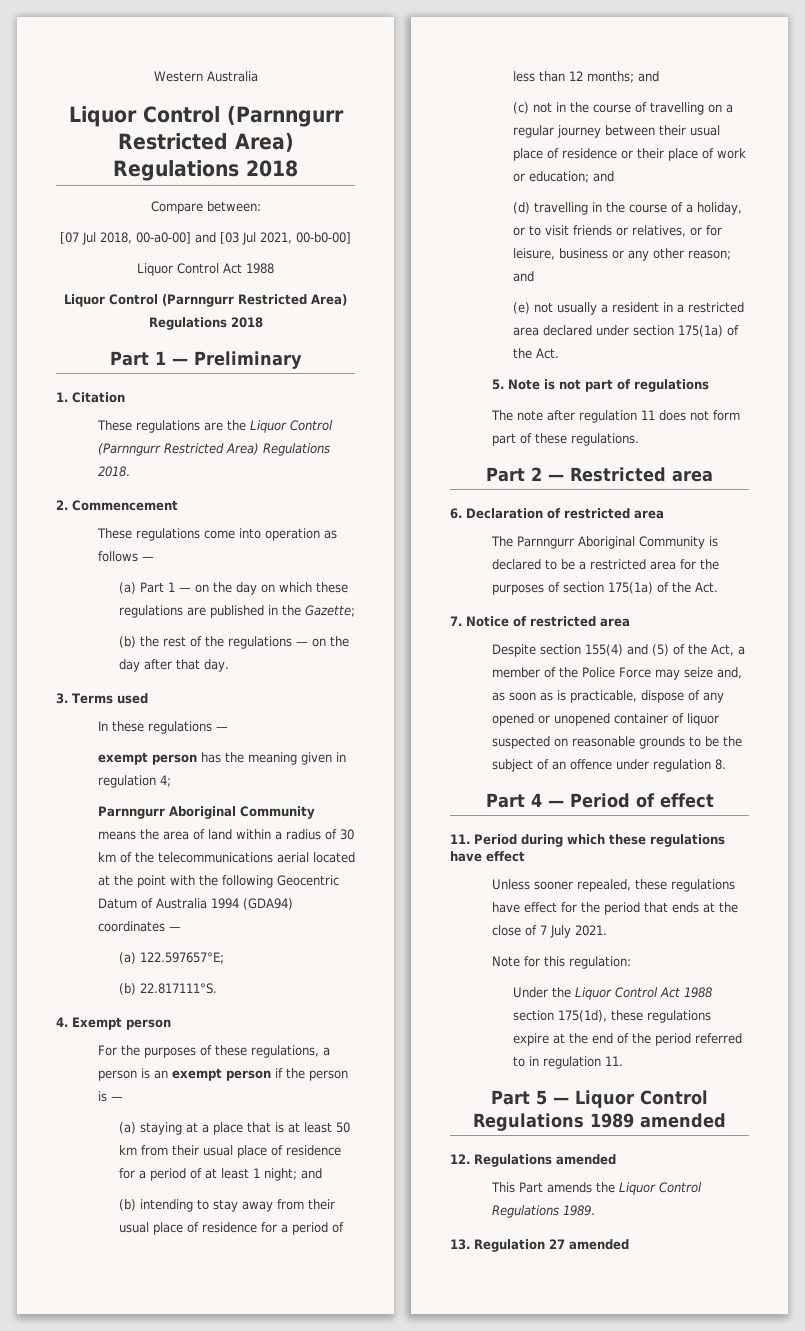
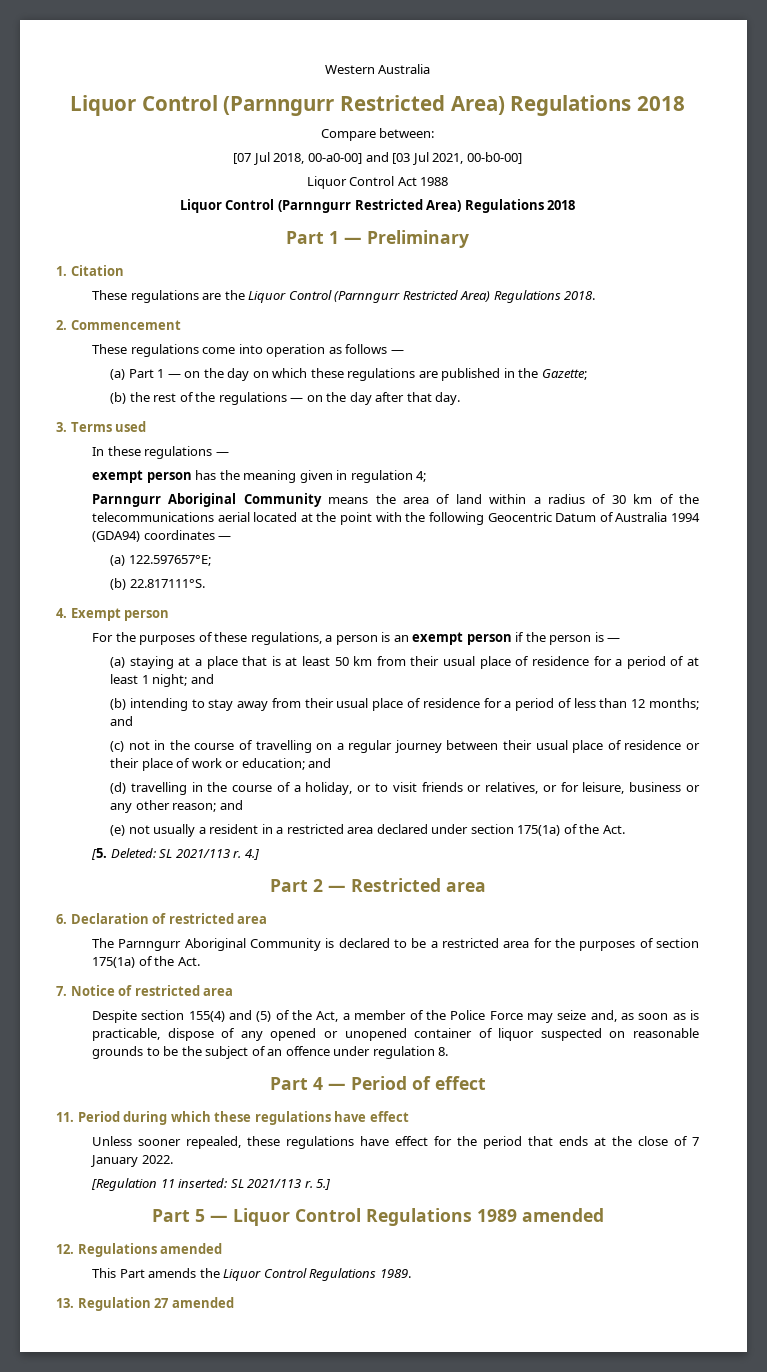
- 5. Note is not part of regulations
- The note after regulation 11 does not form part of these regulations.
+ [5. Deleted: SL 2021/113 r. 4.]
- Unless sooner repealed, these regulations have effect for the period that ends at the close of 7 July 2021.
- Note for this regulation:
- Under the Liquor Control Act 1988 section 175(1d), these regulations expire at the end of the period referred to in regulation 11.
+ Unless sooner repealed, these regulations have effect for the period that ends at the close of 7 January 2022.
+ [Regulation 11 inserted: SL 2021/113 r. 5.]

